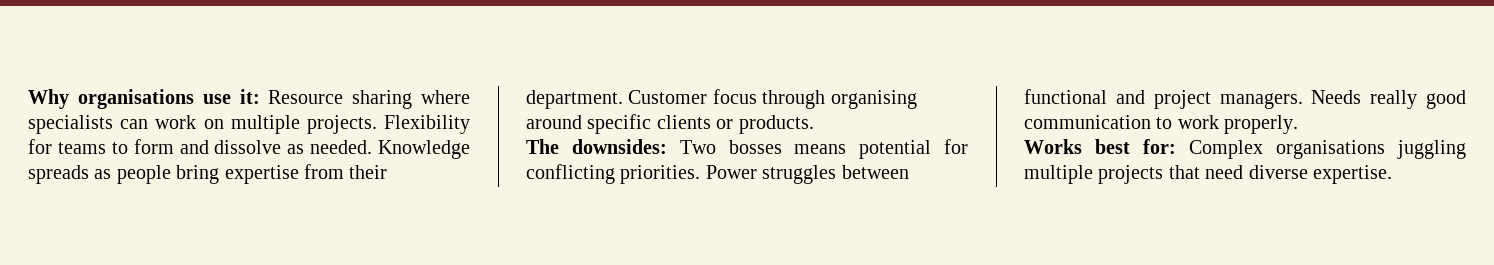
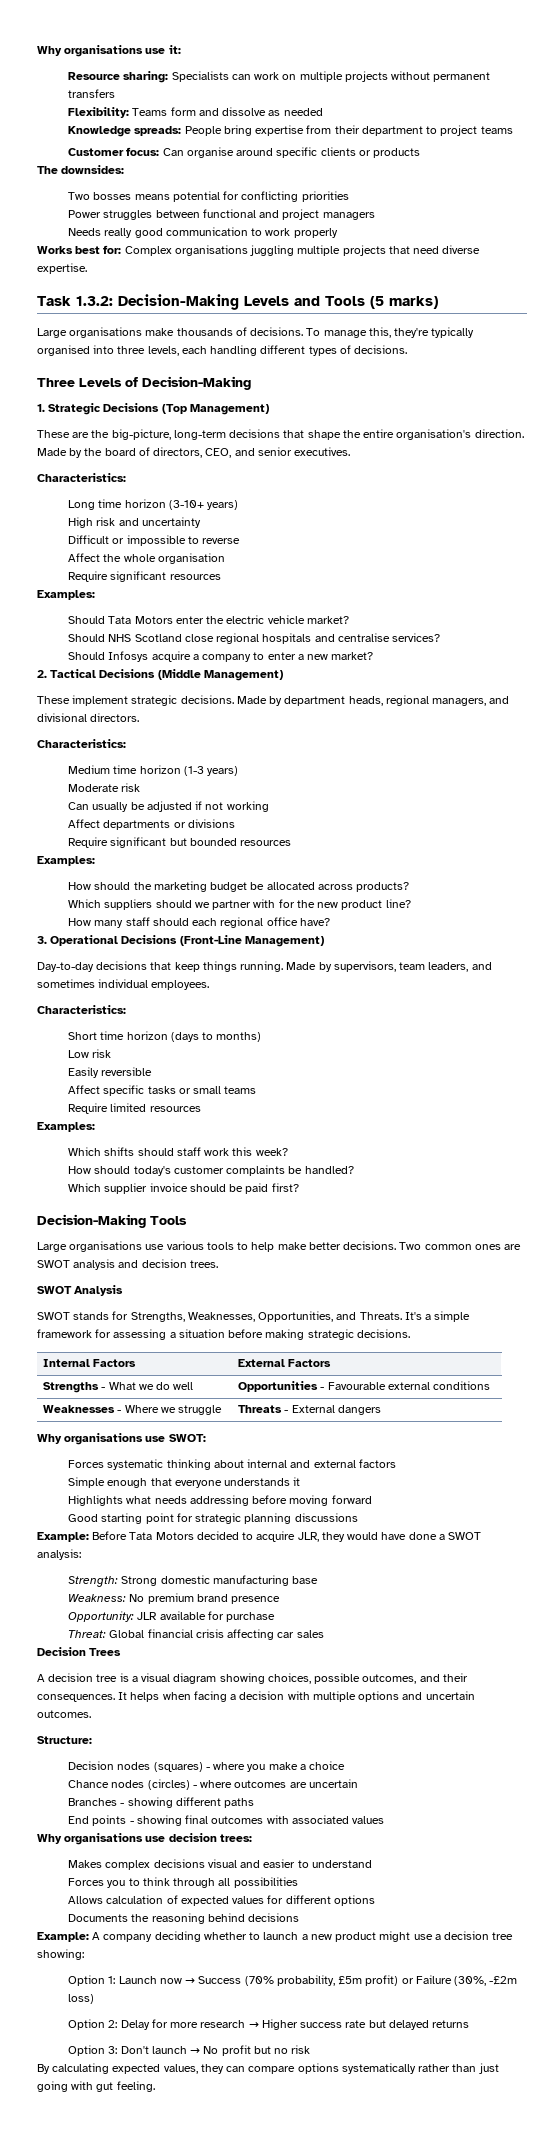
- Why organisations use it: Resource sharing where specialists can work on multiple projects. Flexibility for teams to form and dissolve as needed. Knowledge spreads as people bring expertise from their department. Customer focus through organising around specific clients or products.
+ Why organisations use it:
+ Resource sharing: Specialists can work on multiple projects without permanent transfers
+ Flexibility: Teams form and dissolve as needed
+ Knowledge spreads: People bring expertise from their department to project teams
+ Customer focus: Can organise around specific clients or products
- The downsides: Two bosses means potential for conflicting priorities. Power struggles between functional and project managers. Needs really good communication to work properly.
+ The downsides:
+ Two bosses means potential for conflicting priorities
+ Power struggles between functional and project managers
+ Needs really good communication to work properly
+ Task 1.3.2: Decision-Making Levels and Tools (5 marks)
+ Large organisations make thousands of decisions. To manage this, they're typically organised into three levels, each handling different types of decisions.
+ Three Levels of Decision-Making
+ 1. Strategic Decisions (Top Management)
+ These are the big-picture, long-term decisions that shape the entire organisation's direction. Made by the board of directors, CEO, and senior executives.
+ Characteristics:
+ Long time horizon (3-10+ years)
+ High risk and uncertainty
+ Difficult or impossible to reverse
+ Affect the whole organisation
+ Require significant resources
+ Examples:
+ Should Tata Motors enter the electric vehicle market?
+ Should NHS Scotland close regional hospitals and centralise services?
+ Should Infosys acquire a company to enter a new market?
+ 2. Tactical Decisions (Middle Management)
+ These implement strategic decisions. Made by department heads, regional managers, and divisional directors.
+ Characteristics:
+ Medium time horizon (1-3 years)
+ Moderate risk
+ Can usually be adjusted if not working
+ Affect departments or divisions
+ Require significant but bounded resources
+ Examples:
+ How should the marketing budget be allocated across products?
+ Which suppliers should we partner with for the new product line?
+ How many staff should each regional office have?
+ 3. Operational Decisions (Front-Line Management)
+ Day-to-day decisions that keep things running. Made by supervisors, team leaders, and sometimes individual employees.
+ Characteristics:
+ Short time horizon (days to months)
+ Low risk
+ Easily reversible
+ Affect specific tasks or small teams
+ Require limited resources
+ Examples:
+ Which shifts should staff work this week?
+ How should today's customer complaints be handled?
+ Which supplier invoice should be paid first?
+ Decision-Making Tools
+ Large organisations use various tools to help make better decisions. Two common ones are SWOT analysis and decision trees.
+ SWOT Analysis
+ SWOT stands for Strengths, Weaknesses, Opportunities, and Threats. It's a simple framework for assessing a situation before making strategic decisions.
+ Internal Factors | External Factors
+ Strengths - What we do well | Opportunities - Favourable external conditions
+ Weaknesses - Where we struggle | Threats - External dangers
+ Why organisations use SWOT:
+ Forces systematic thinking about internal and external factors
+ Simple enough that everyone understands it
+ Highlights what needs addressing before moving forward
+ Good starting point for strategic planning discussions
+ Example: Before Tata Motors decided to acquire JLR, they would have done a SWOT analysis:
+ Strength: Strong domestic manufacturing base
+ Weakness: No premium brand presence
+ Opportunity: JLR available for purchase
+ Threat: Global financial crisis affecting car sales
+ Decision Trees
+ A decision tree is a visual diagram showing choices, possible outcomes, and their consequences. It helps when facing a decision with multiple options and uncertain outcomes.
+ Structure:
+ Decision nodes (squares) - where you make a choice
+ Chance nodes (circles) - where outcomes are uncertain
+ Branches - showing different paths
+ End points - showing final outcomes with associated values
+ Why organisations use decision trees:
+ Makes complex decisions visual and easier to understand
+ Forces you to think through all possibilities
+ Allows calculation of expected values for different options
+ Documents the reasoning behind decisions
+ Example: A company deciding whether to launch a new product might use a decision tree showing:
+ Option 1: Launch now → Success (70% probability, £5m profit) or Failure (30%, -£2m loss)
+ Option 2: Delay for more research → Higher success rate but delayed returns
+ Option 3: Don't launch → No profit but no risk
+ By calculating expected values, they can compare options systematically rather than just going with gut feeling.

